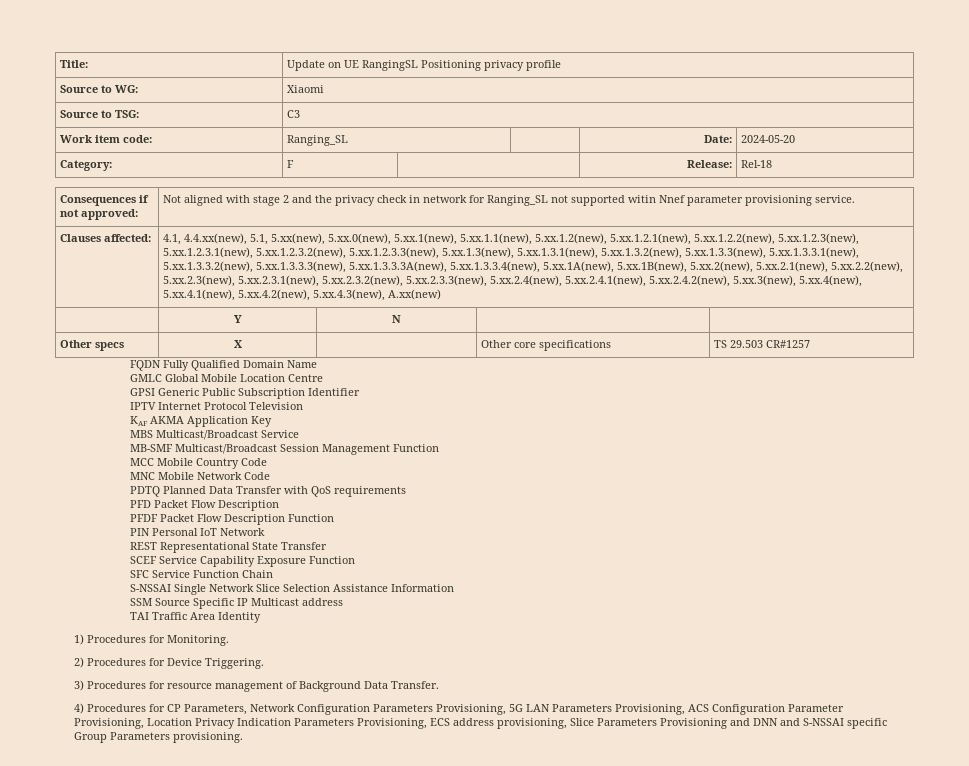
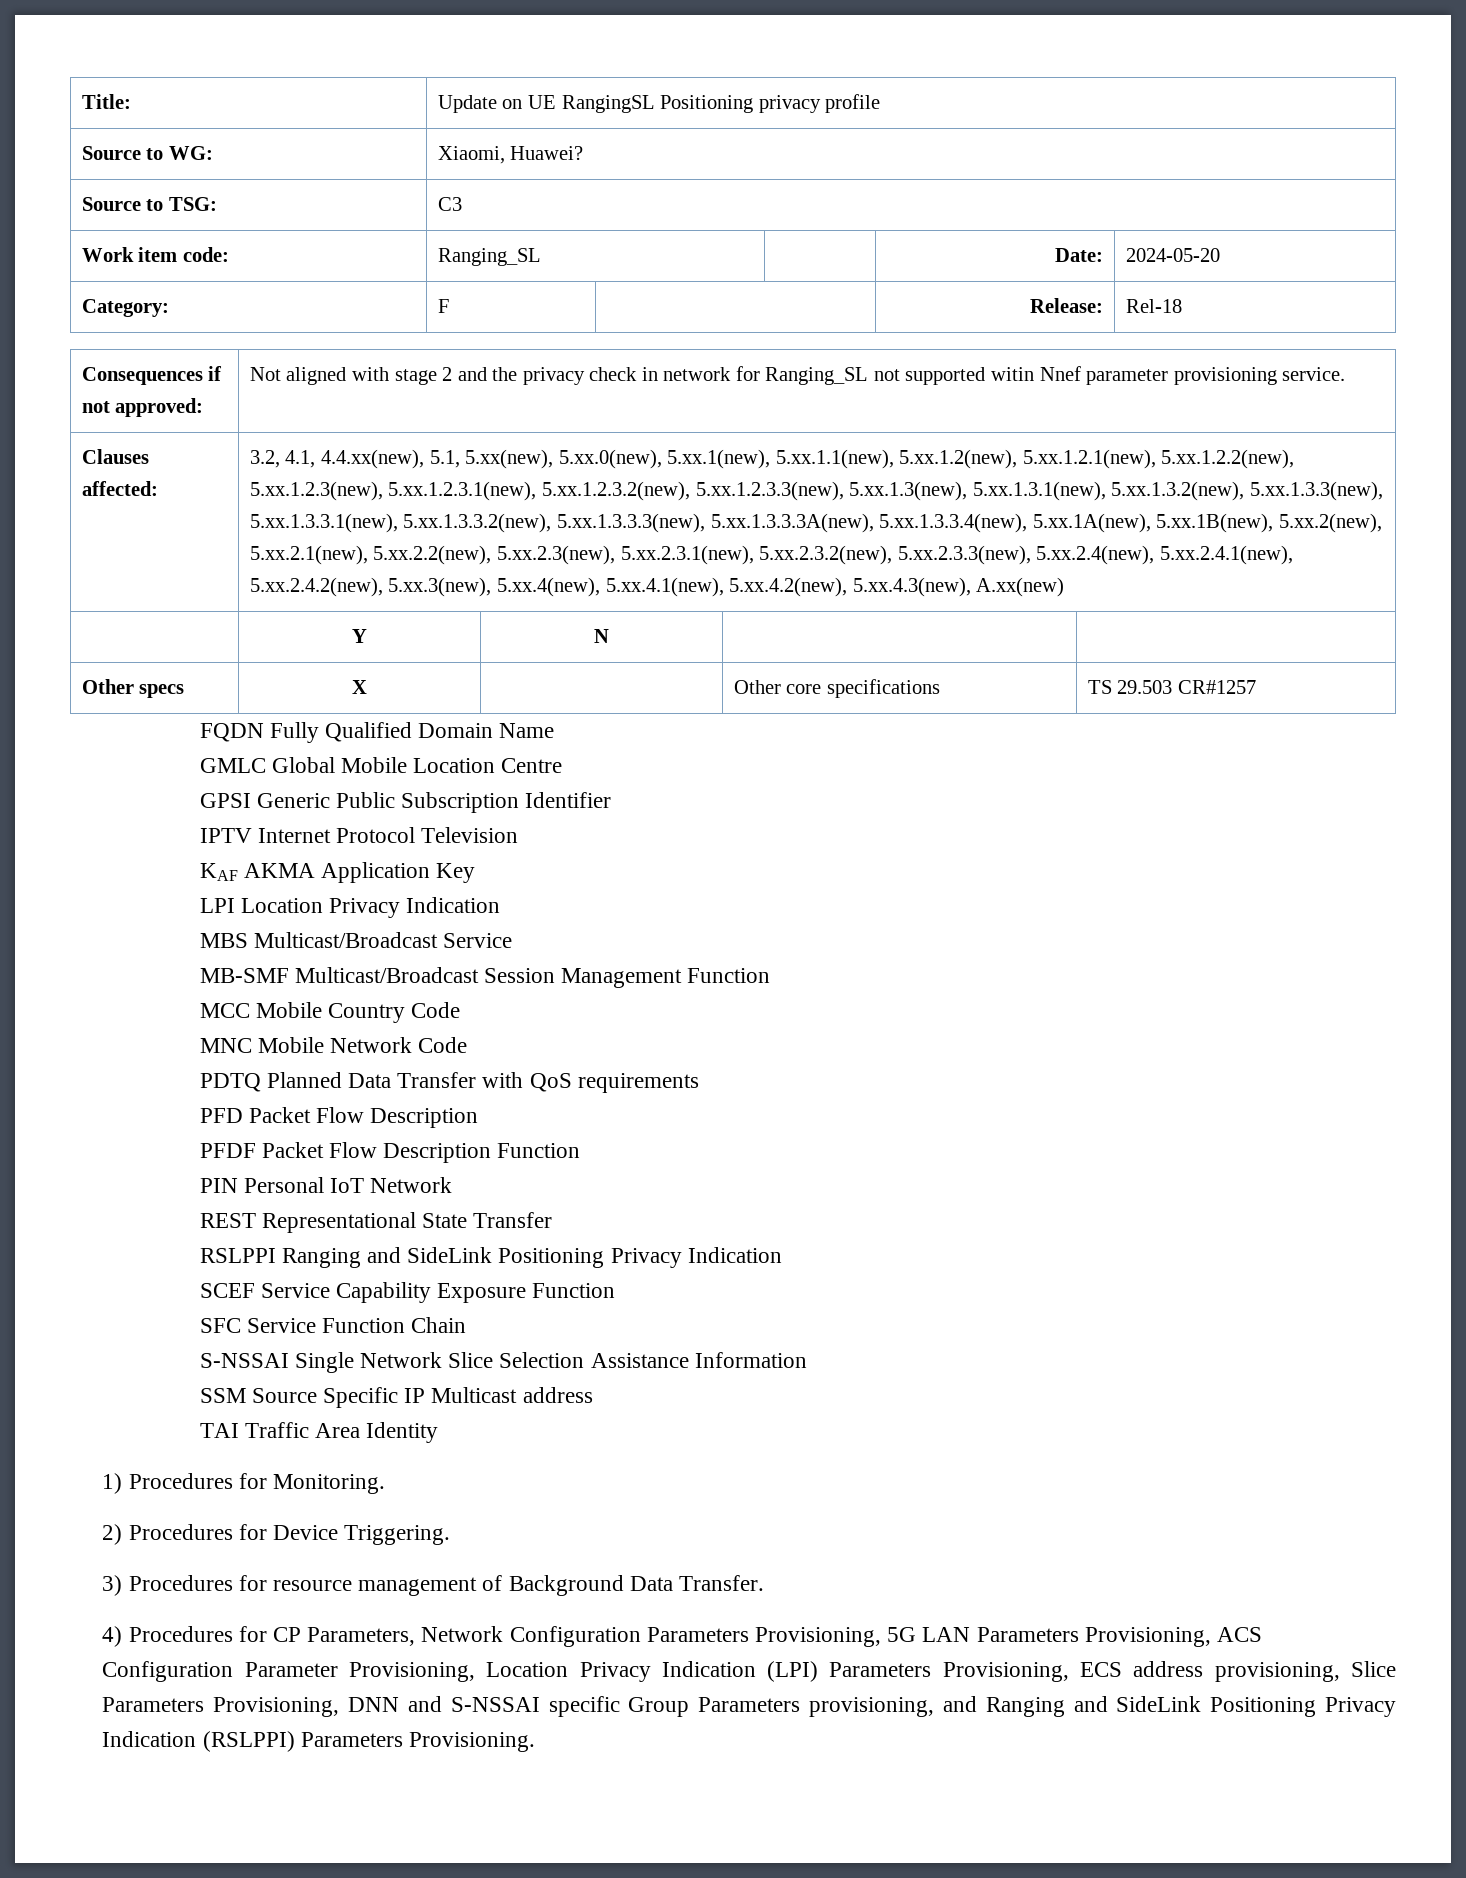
- Source to WG: | Xiaomi
+ Source to WG: | Xiaomi, Huawei?
- 4.1, 4.4.xx(new), 5.1, 5.xx(new), 5.xx.0(new), 5.xx.1(new), 5.xx.1.1(new), 5.xx.1.2(new), 5.xx.1.2.1(new), 5.xx.1.2.2(new), 5.xx.1.2.3(new), 5.xx.1.2.3.1(new), 5.xx.1.2.3.2(new), 5.xx.1.2.3.3(new), 5.xx.1.3(new), 5.xx.1.3.1(new), 5.xx.1.3.2(new), 5.xx.1.3.3(new), 5.xx.1.3.3.1(new), 5.xx.1.3.3.2(new), 5.xx.1.3.3.3(new), 5.xx.1.3.3.3A(new), 5.xx.1.3.3.4(new), 5.xx.1A(new), 5.xx.1B(new), 5.xx.2(new), 5.xx.2.1(new), 5.xx.2.2(new), 5.xx.2.3(new), 5.xx.2.3.1(new), 5.xx.2.3.2(new), 5.xx.2.3.3(new), 5.xx.2.4(new), 5.xx.2.4.1(new), 5.xx.2.4.2(new), 5.xx.3(new), 5.xx.4(new), 5.xx.4.1(new), 5.xx.4.2(new), 5.xx.4.3(new), A.xx(new)
+ 3.2, 4.1, 4.4.xx(new), 5.1, 5.xx(new), 5.xx.0(new), 5.xx.1(new), 5.xx.1.1(new), 5.xx.1.2(new), 5.xx.1.2.1(new), 5.xx.1.2.2(new), 5.xx.1.2.3(new), 5.xx.1.2.3.1(new), 5.xx.1.2.3.2(new), 5.xx.1.2.3.3(new), 5.xx.1.3(new), 5.xx.1.3.1(new), 5.xx.1.3.2(new), 5.xx.1.3.3(new), 5.xx.1.3.3.1(new), 5.xx.1.3.3.2(new), 5.xx.1.3.3.3(new), 5.xx.1.3.3.3A(new), 5.xx.1.3.3.4(new), 5.xx.1A(new), 5.xx.1B(new), 5.xx.2(new), 5.xx.2.1(new), 5.xx.2.2(new), 5.xx.2.3(new), 5.xx.2.3.1(new), 5.xx.2.3.2(new), 5.xx.2.3.3(new), 5.xx.2.4(new), 5.xx.2.4.1(new), 5.xx.2.4.2(new), 5.xx.3(new), 5.xx.4(new), 5.xx.4.1(new), 5.xx.4.2(new), 5.xx.4.3(new), A.xx(new)
+ LPI Location Privacy Indication
+ RSLPPI Ranging and SideLink Positioning Privacy Indication
- 4) Procedures for CP Parameters, Network Configuration Parameters Provisioning, 5G LAN Parameters Provisioning, ACS Configuration Parameter Provisioning, Location Privacy Indication Parameters Provisioning, ECS address provisioning, Slice Parameters Provisioning and DNN and S-NSSAI specific Group Parameters provisioning.
+ 4) Procedures for CP Parameters, Network Configuration Parameters Provisioning, 5G LAN Parameters Provisioning, ACS Configuration Parameter Provisioning, Location Privacy Indication (LPI) Parameters Provisioning, ECS address provisioning, Slice Parameters Provisioning, DNN and S-NSSAI specific Group Parameters provisioning, and Ranging and SideLink Positioning Privacy Indication (RSLPPI) Parameters Provisioning.

